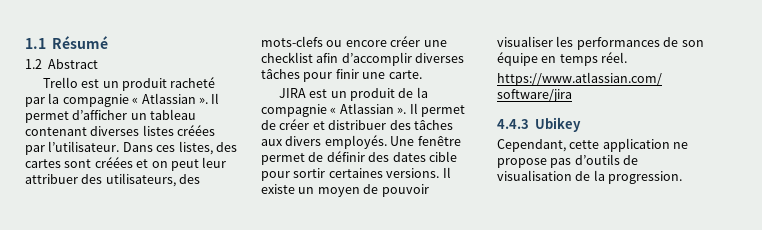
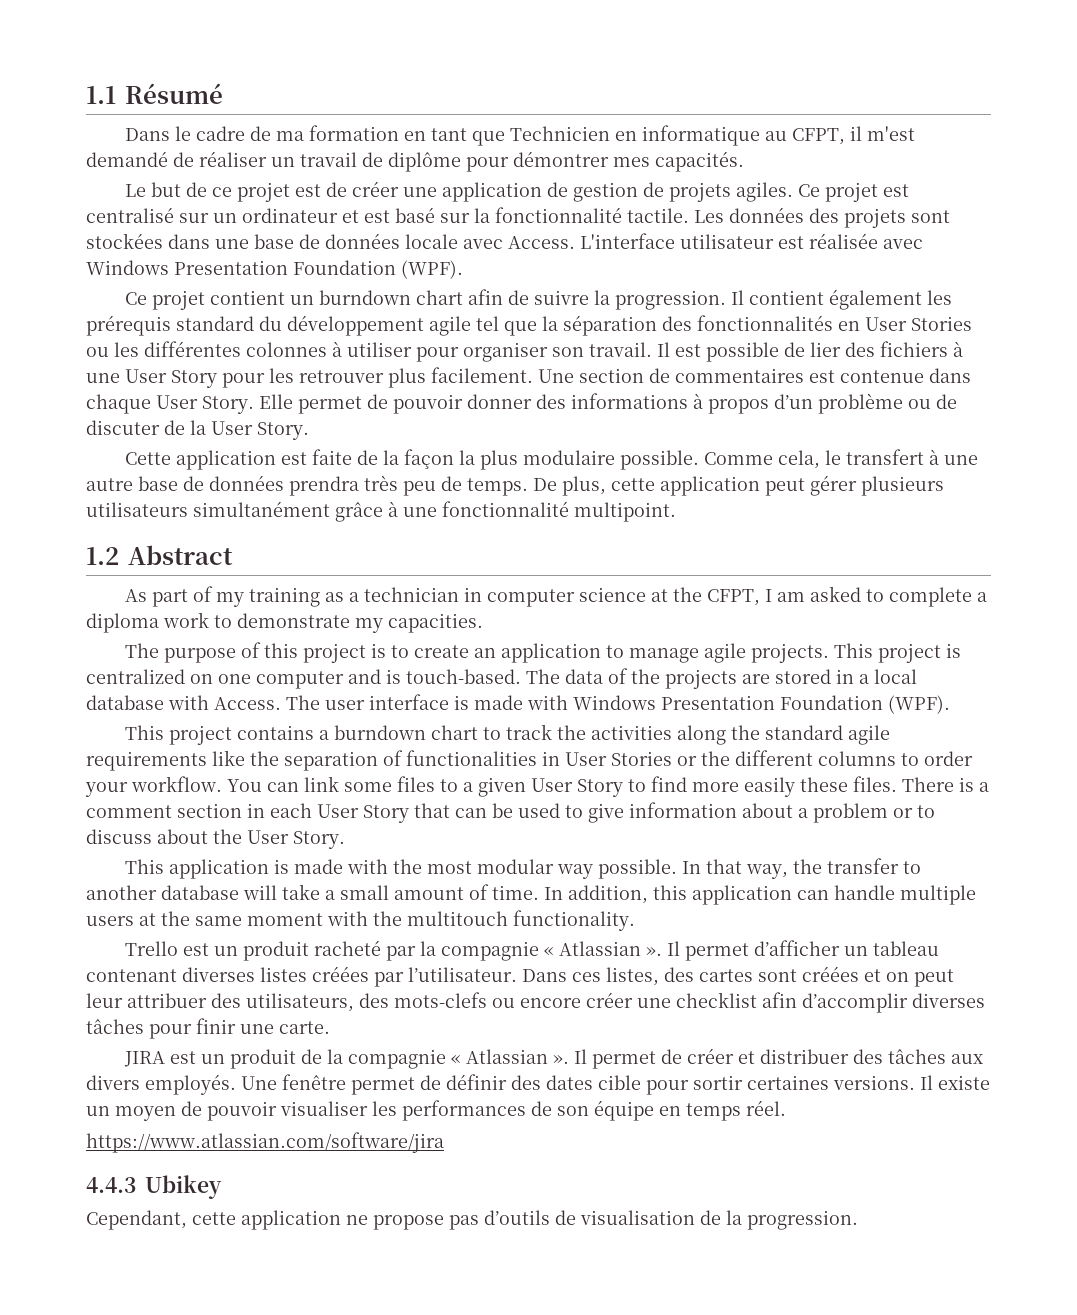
+ Dans le cadre de ma formation en tant que Technicien en informatique au CFPT, il m'est demandé de réaliser un travail de diplôme pour démontrer mes capacités.
+ Le but de ce projet est de créer une application de gestion de projets agiles. Ce projet est centralisé sur un ordinateur et est basé sur la fonctionnalité tactile. Les données des projets sont stockées dans une base de données locale avec Access. L'interface utilisateur est réalisée avec Windows Presentation Foundation (WPF).
+ Ce projet contient un burndown chart afin de suivre la progression. Il contient également les prérequis standard du développement agile tel que la séparation des fonctionnalités en User Stories ou les différentes colonnes à utiliser pour organiser son travail. Il est possible de lier des fichiers à une User Story pour les retrouver plus facilement. Une section de commentaires est contenue dans chaque User Story. Elle permet de pouvoir donner des informations à propos d’un problème ou de discuter de la User Story.
+ Cette application est faite de la façon la plus modulaire possible. Comme cela, le transfert à une autre base de données prendra très peu de temps. De plus, cette application peut gérer plusieurs utilisateurs simultanément grâce à une fonctionnalité multipoint.
  1.2 Abstract
+ As part of my training as a technician in computer science at the CFPT, I am asked to complete a diploma work to demonstrate my capacities.
+ The purpose of this project is to create an application to manage agile projects. This project is centralized on one computer and is touch-based. The data of the projects are stored in a local database with Access. The user interface is made with Windows Presentation Foundation (WPF).
+ This project contains a burndown chart to track the activities along the standard agile requirements like the separation of functionalities in User Stories or the different columns to order your workflow. You can link some files to a given User Story to find more easily these files. There is a comment section in each User Story that can be used to give information about a problem or to discuss about the User Story.
+ This application is made with the most modular way possible. In that way, the transfer to another database will take a small amount of time. In addition, this application can handle multiple users at the same moment with the multitouch functionality.

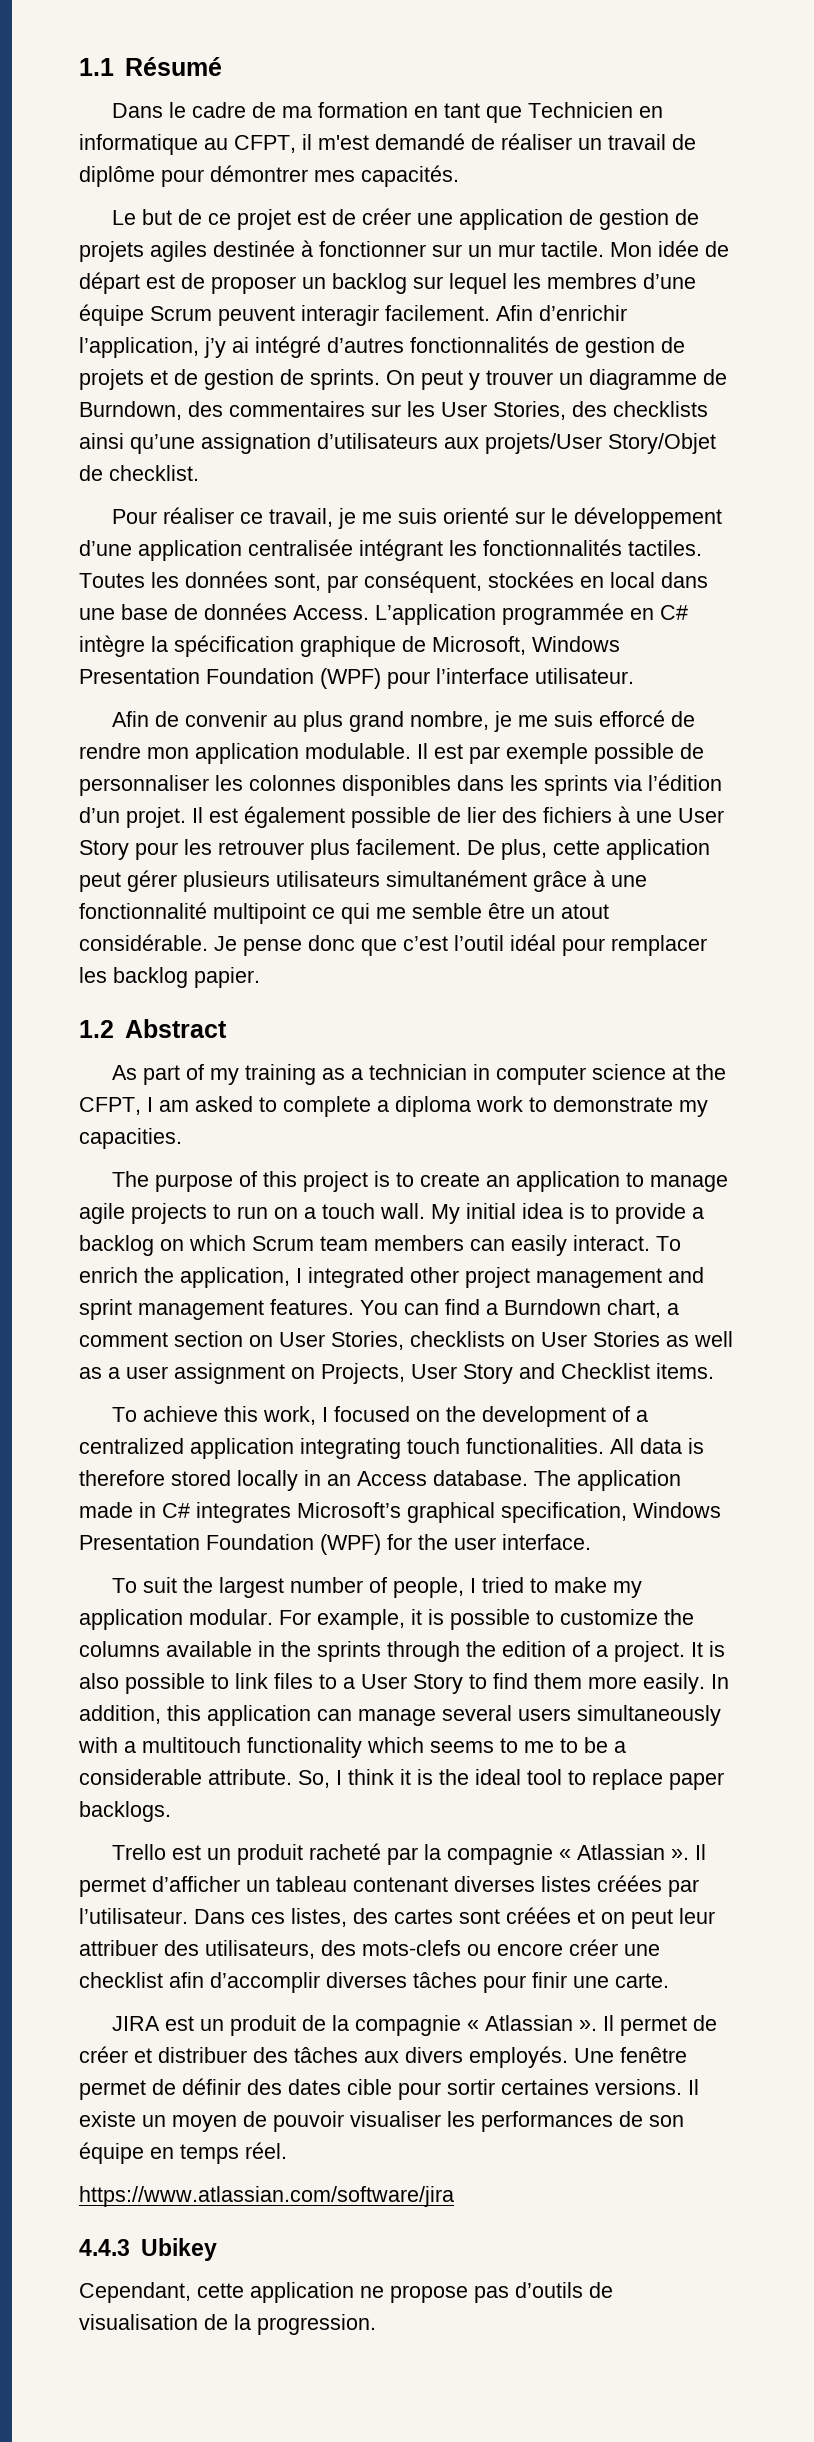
- Le but de ce projet est de créer une application de gestion de projets agiles. Ce projet est centralisé sur un ordinateur et est basé sur la fonctionnalité tactile. Les données des projets sont stockées dans une base de données locale avec Access. L'interface utilisateur est réalisée avec Windows Presentation Foundation (WPF).
- Ce projet contient un burndown chart afin de suivre la progression. Il contient également les prérequis standard du développement agile tel que la séparation des fonctionnalités en User Stories ou les différentes colonnes à utiliser pour organiser son travail. Il est possible de lier des fichiers à une User Story pour les retrouver plus facilement.
+ Le but de ce projet est de créer une application de gestion de projets agiles destinée à fonctionner sur un mur tactile. Mon idée de départ est de proposer un backlog sur lequel les membres d’une équipe Scrum peuvent interagir facilement. Afin d’enrichir l’application, j’y ai intégré d’autres fonctionnalités de gestion de projets et de gestion de sprints. On peut y trouver un diagramme de Burndown, des commentaires sur les User Stories, des checklists ainsi qu’une assignation d’utilisateurs aux projets/User Story/Objet de checklist.
+ Pour réaliser ce travail, je me suis orienté sur le développement d’une application centralisée intégrant les fonctionnalités tactiles. Toutes les données sont, par conséquent, stockées en local dans une base de données Access. L’application programmée en C# intègre la spécification graphique de Microsoft, Windows Presentation Foundation (WPF) pour l’interface utilisateur.
+ Afin de convenir au plus grand nombre, je me suis efforcé de rendre mon application modulable. Il est par exemple possible de personnaliser les colonnes disponibles dans les sprints via l’édition d’un projet. Il est également possible de lier des fichiers à une User Story pour les retrouver plus facilement.
- Une section de commentaires est contenue dans chaque User Story. Elle permet de pouvoir donner des informations à propos d’un problème ou de discuter de la User Story.
- Cette application est faite de la façon la plus modulaire possible. Comme cela, le transfert à une autre base de données prendra très peu de temps.
- De plus, cette application peut gérer plusieurs utilisateurs simultanément grâce à une fonctionnalité multipoint.
+ De plus, cette application peut gérer plusieurs utilisateurs simultanément grâce à une fonctionnalité multipoint ce qui me semble être un atout considérable. Je pense donc que c’est l’outil idéal pour remplacer les backlog papier.
- The purpose of this project is to create an application to manage agile projects. This project is centralized on one computer and is touch-based. The data of the projects are stored in a local database with Access. The user interface is made with Windows Presentation Foundation (WPF).
- This project contains a burndown chart to track the activities along the standard agile requirements like the separation of functionalities in User Stories or the different columns to order your workflow. You can link some files to a given User Story to find more easily these files. There is a comment section in each User Story that can be used to give information about a problem or to discuss about the User Story.
- This application is made with the most modular way possible. In that way, the transfer to another database will take a small amount of time.
+ The purpose of this project is to create an application to manage agile projects to run on a touch wall. My initial idea is to provide a backlog on which Scrum team members can easily interact. To enrich the application, I integrated other project management and sprint management features. You can find a Burndown chart, a comment section on User Stories, checklists on User Stories as well as a user assignment on Projects, User Story and Checklist items.
+ To achieve this work, I focused on the development of a centralized application integrating touch functionalities. All data is therefore stored locally in an Access database. The application made in C# integrates Microsoft’s graphical specification, Windows Presentation Foundation (WPF) for the user interface.
+ To suit the largest number of people, I tried to make my application modular. For example, it is possible to customize the columns available in the sprints through the edition of a project. It is also possible to link files to a User Story to find them more easily.
- In addition, this application can handle multiple users at the same moment with the multitouch functionality.
+ In addition, this application can manage several users simultaneously with a multitouch functionality which seems to me to be a considerable attribute. So, I think it is the ideal tool to replace paper backlogs.

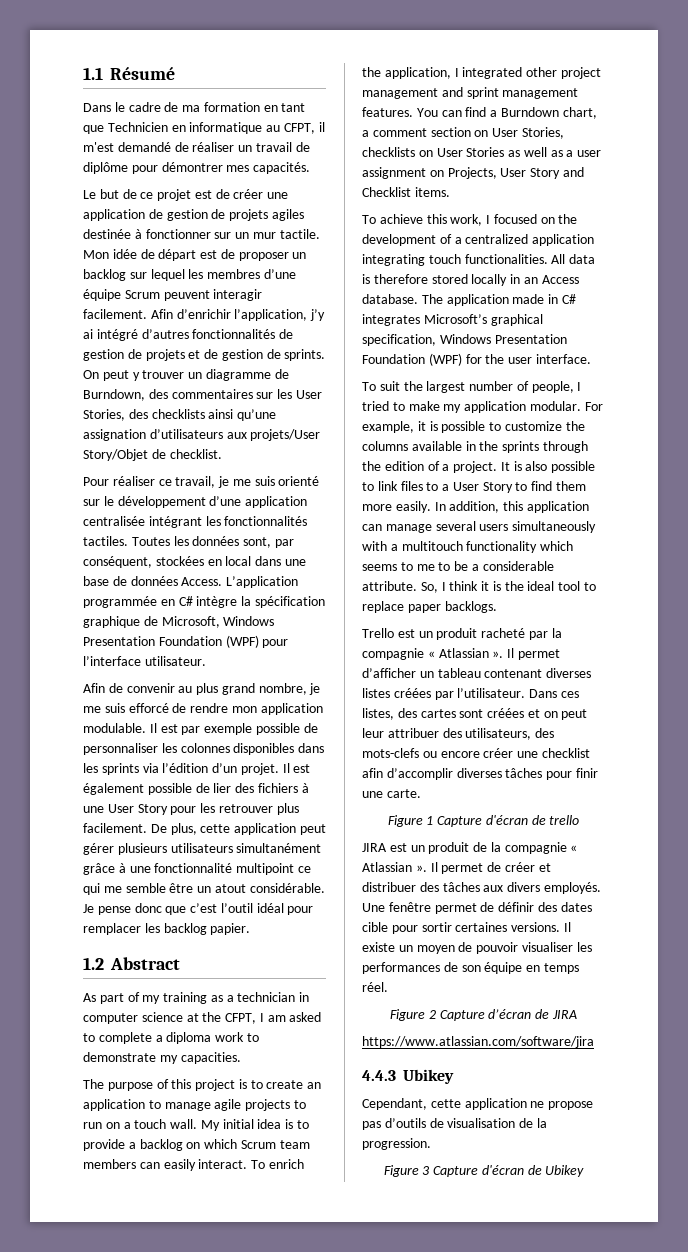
+ Figure 1 Capture d'écran de trello
+ Figure 2 Capture d’écran de JIRA
+ Figure 3 Capture d'écran de Ubikey

